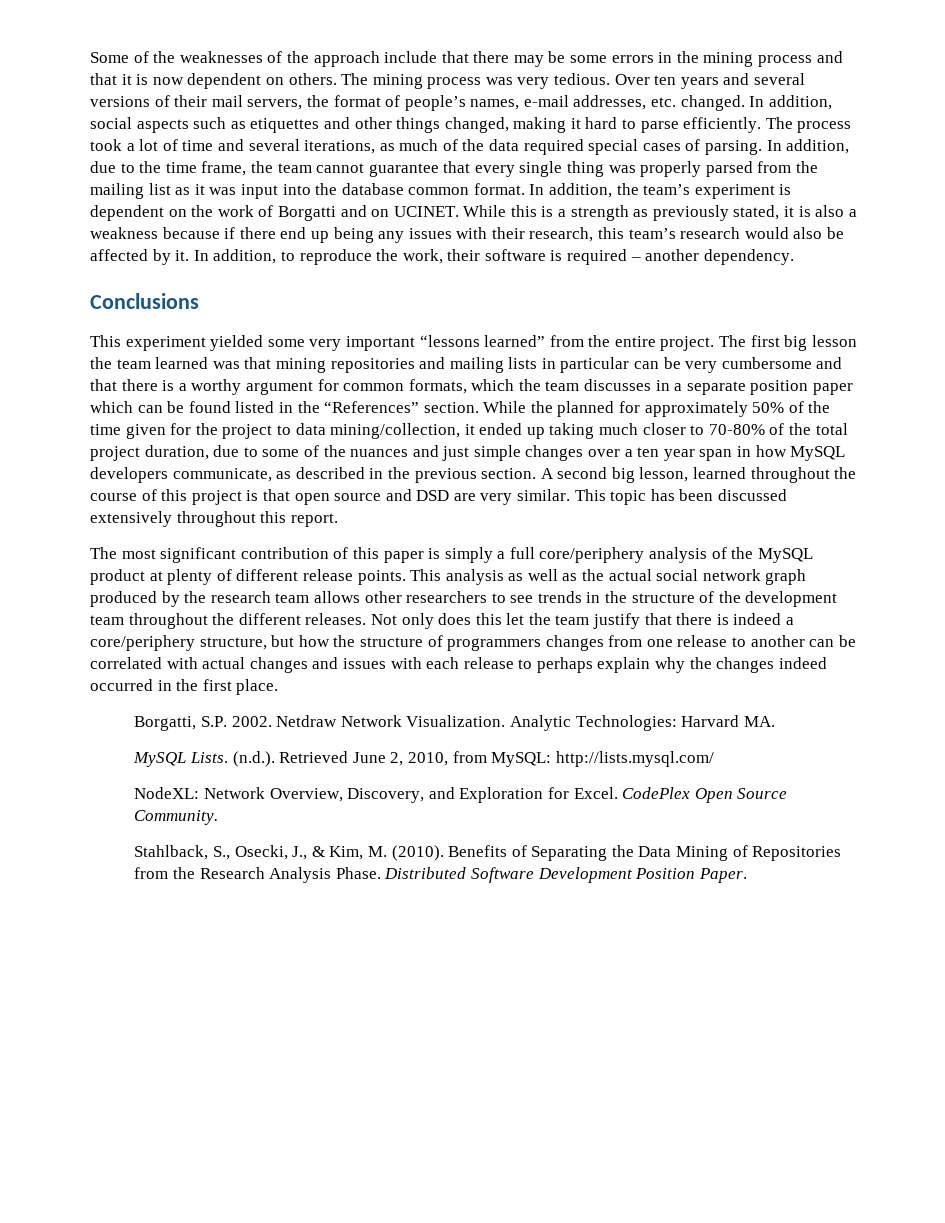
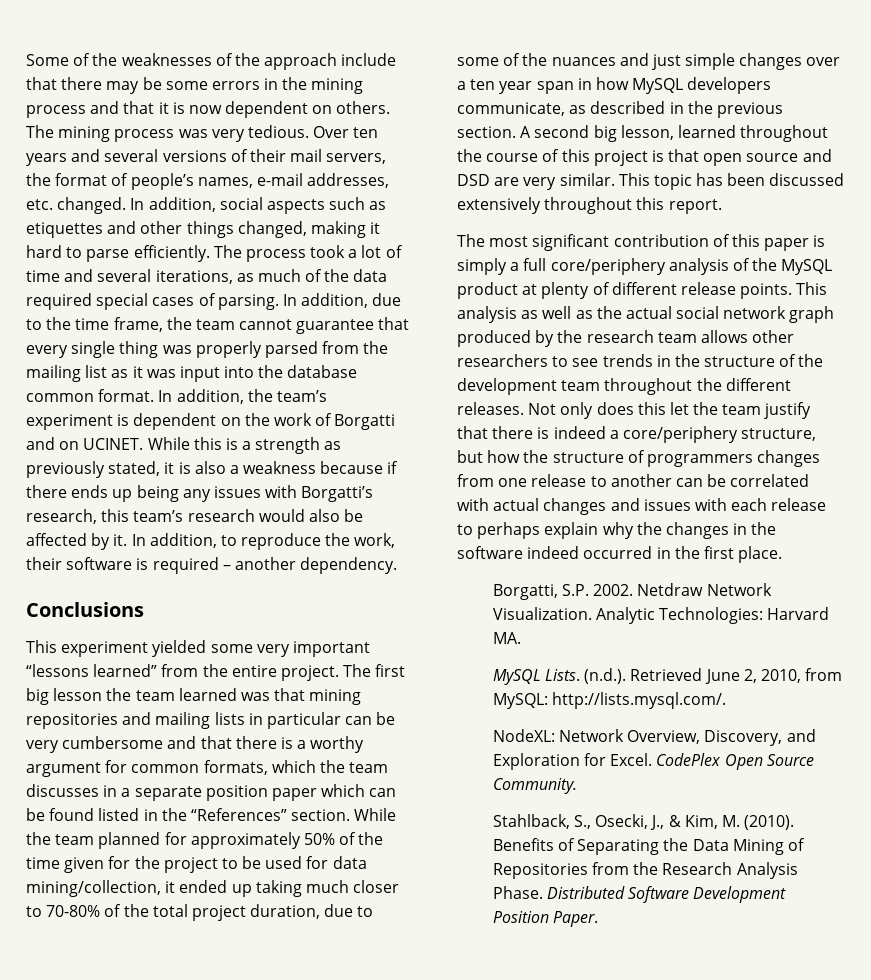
- While this is a strength as previously stated, it is also a weakness because if there end up being any issues with their research, this team’s research would also be affected by it.
+ While this is a strength as previously stated, it is also a weakness because if there ends up being any issues with Borgatti’s research, this team’s research would also be affected by it.
- While the planned for approximately 50% of the time given for the project to data mining/collection, it ended up taking much closer to 70-80% of the total project duration, due to some of the nuances and just simple changes over a ten year span in how MySQL developers communicate, as described in the previous section.
+ While the team planned for approximately 50% of the time given for the project to be used for data mining/collection, it ended up taking much closer to 70-80% of the total project duration, due to some of the nuances and just simple changes over a ten year span in how MySQL developers communicate, as described in the previous section.
- Not only does this let the team justify that there is indeed a core/periphery structure, but how the structure of programmers changes from one release to another can be correlated with actual changes and issues with each release to perhaps explain why the changes indeed occurred in the first place.
+ Not only does this let the team justify that there is indeed a core/periphery structure, but how the structure of programmers changes from one release to another can be correlated with actual changes and issues with each release to perhaps explain why the changes in the software indeed occurred in the first place.
- (n.d.). Retrieved June 2, 2010, from MySQL: http://lists.mysql.com/
+ (n.d.). Retrieved June 2, 2010, from MySQL: http://lists.mysql.com/.

